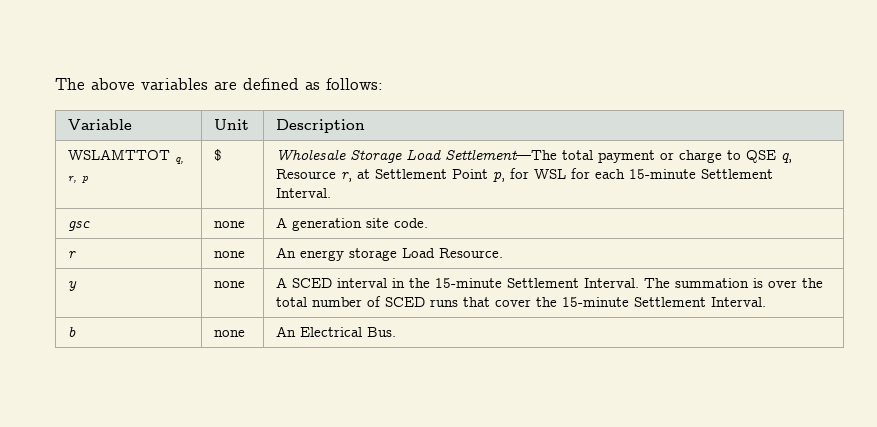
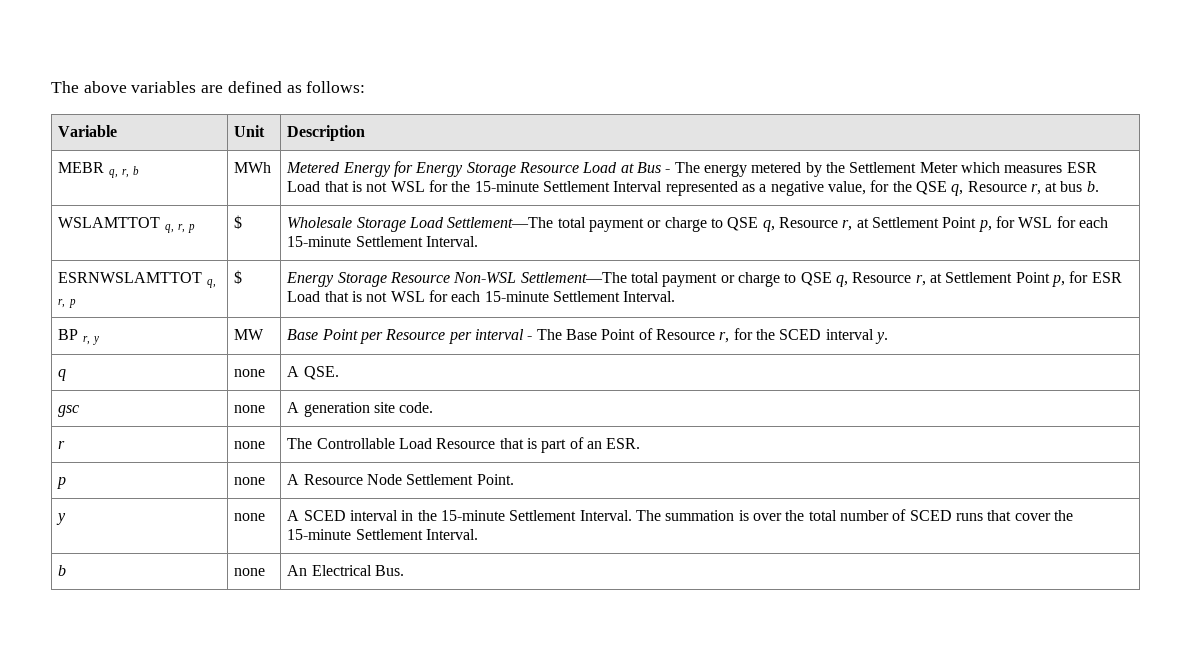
+ MEBR q, r, b | MWh | Metered Energy for Energy Storage Resource Load at Bus - The energy metered by the Settlement Meter which measures ESR Load that is not WSL for the 15-minute Settlement Interval represented as a negative value, for the QSE q, Resource r, at bus b.
+ ESRNWSLAMTTOT q, r, p | $ | Energy Storage Resource Non-WSL Settlement—The total payment or charge to QSE q, Resource r, at Settlement Point p, for ESR Load that is not WSL for each 15-minute Settlement Interval.
+ BP r, y | MW | Base Point per Resource per interval - The Base Point of Resource r, for the SCED interval y.
+ q | none | A QSE.
- r | none | An energy storage Load Resource.
+ r | none | The Controllable Load Resource that is part of an ESR.
+ p | none | A Resource Node Settlement Point.

